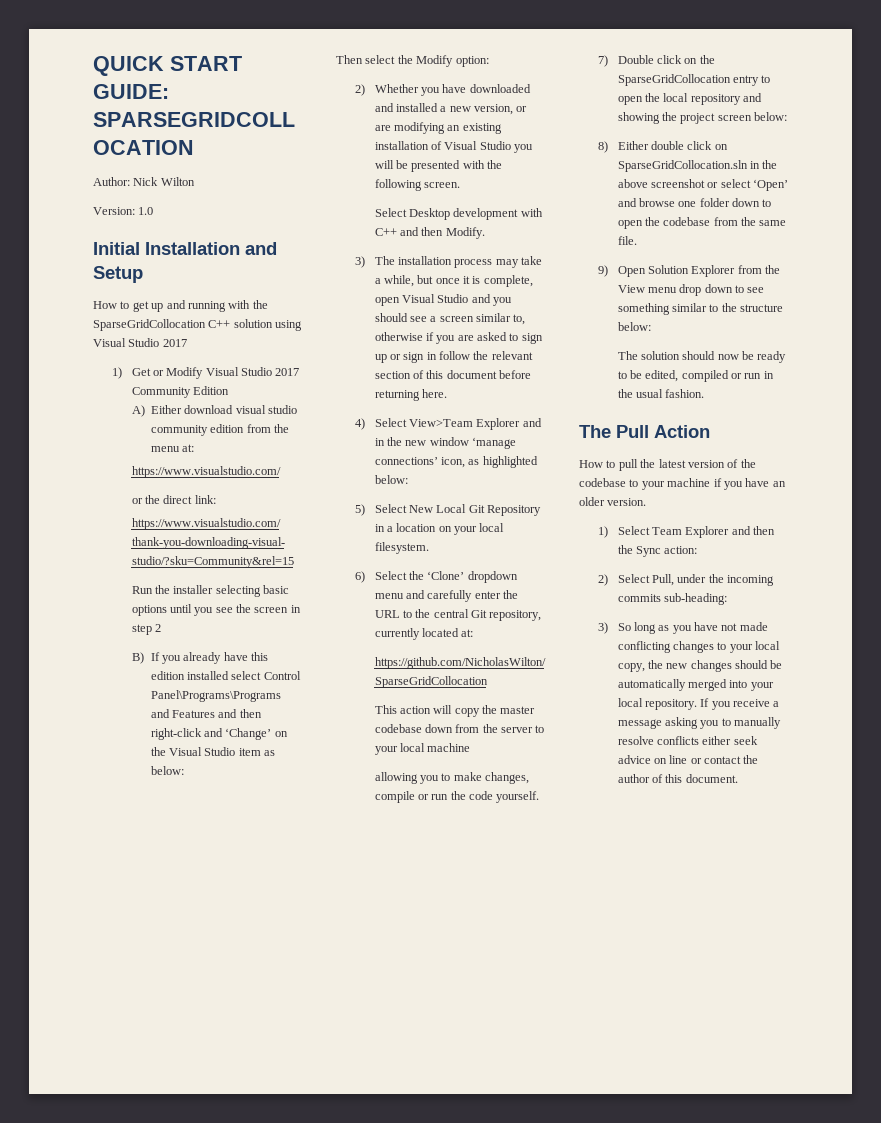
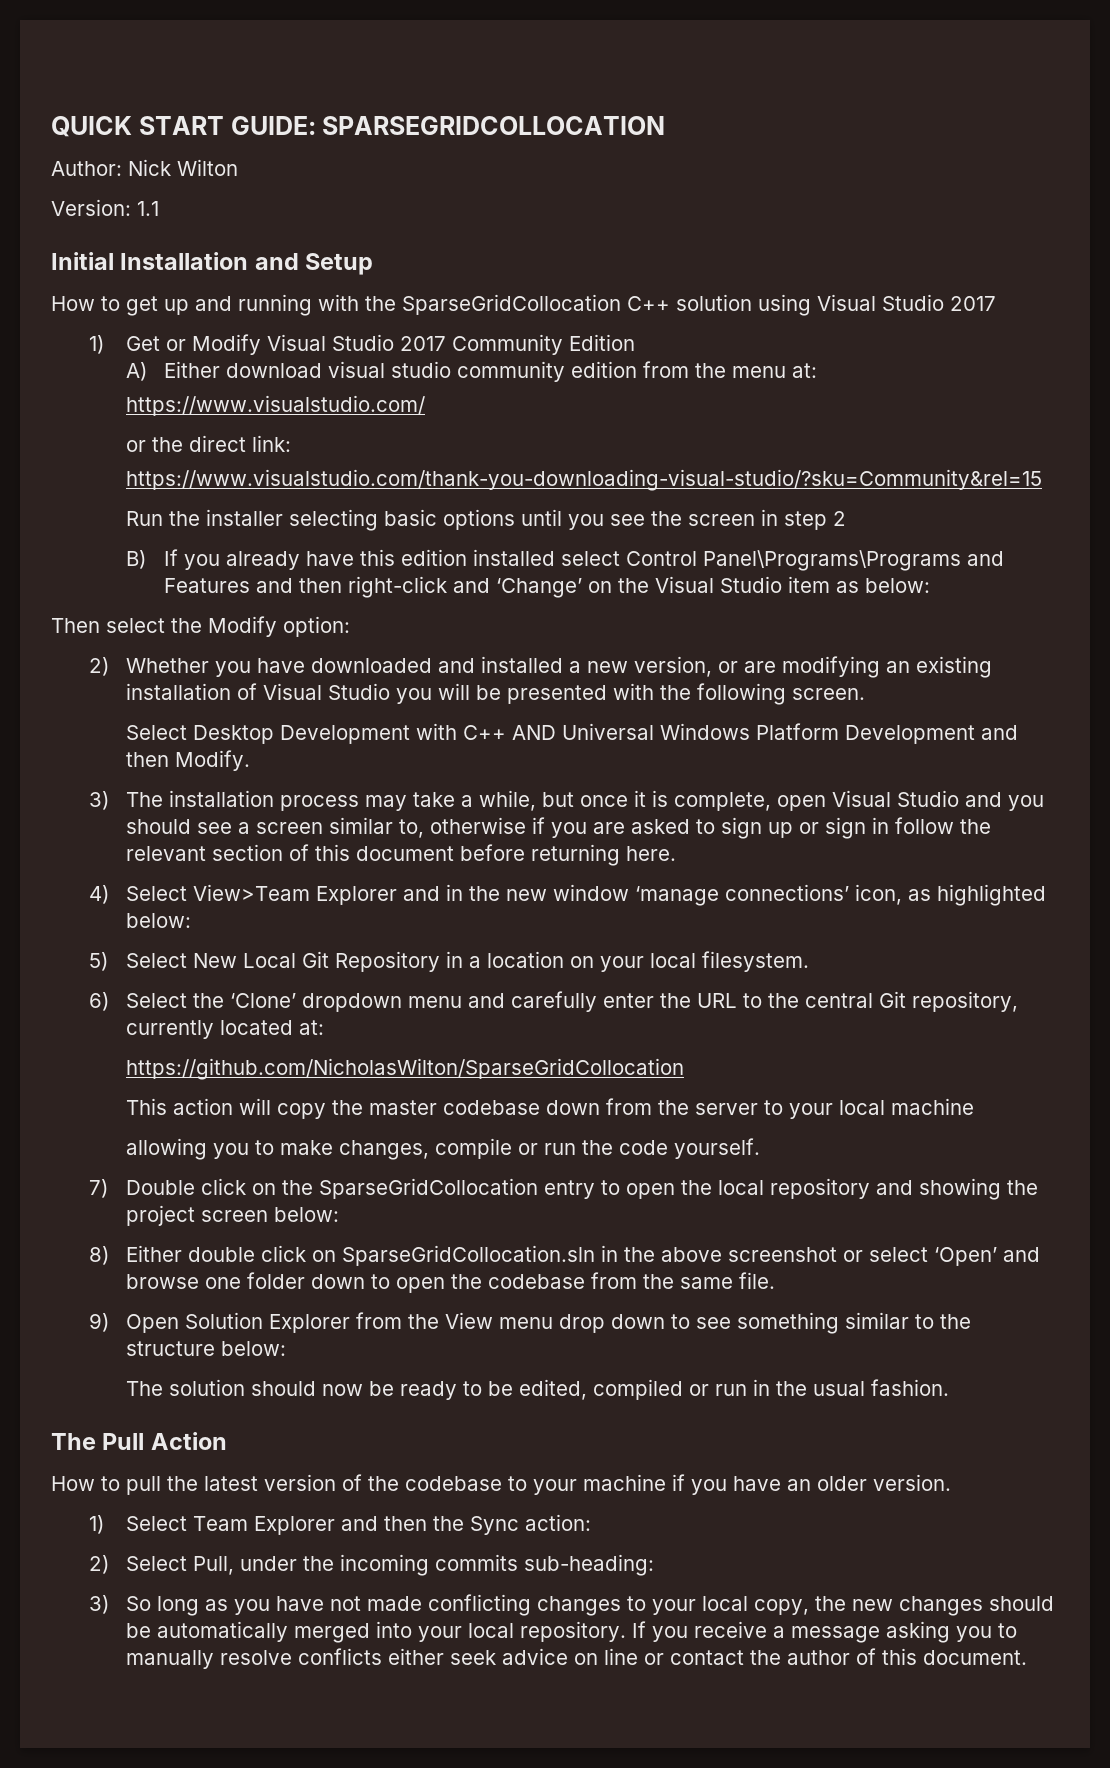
- Version: 1.0
+ Version: 1.1
- Select Desktop development with C++ and then Modify.
+ Select Desktop Development with C++ AND Universal Windows Platform Development and then Modify.

